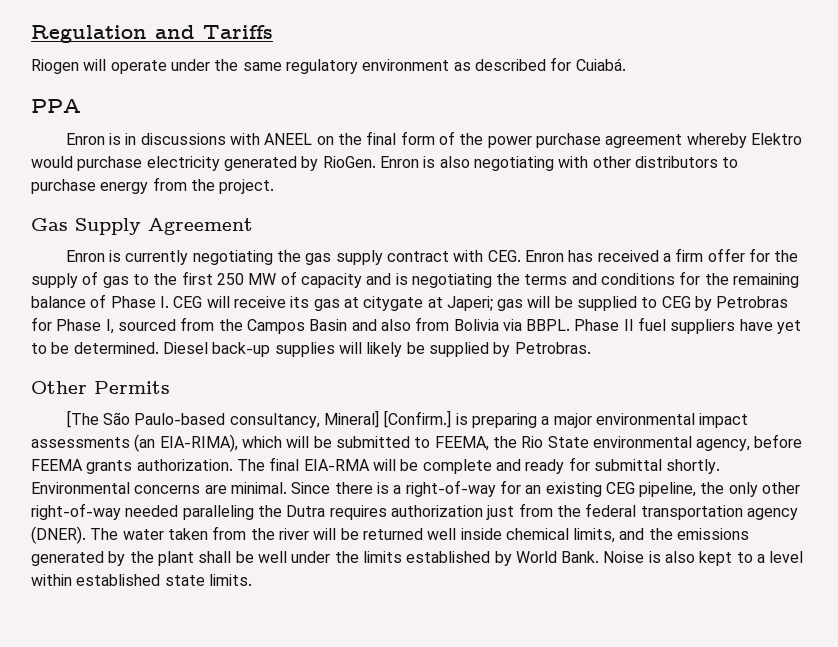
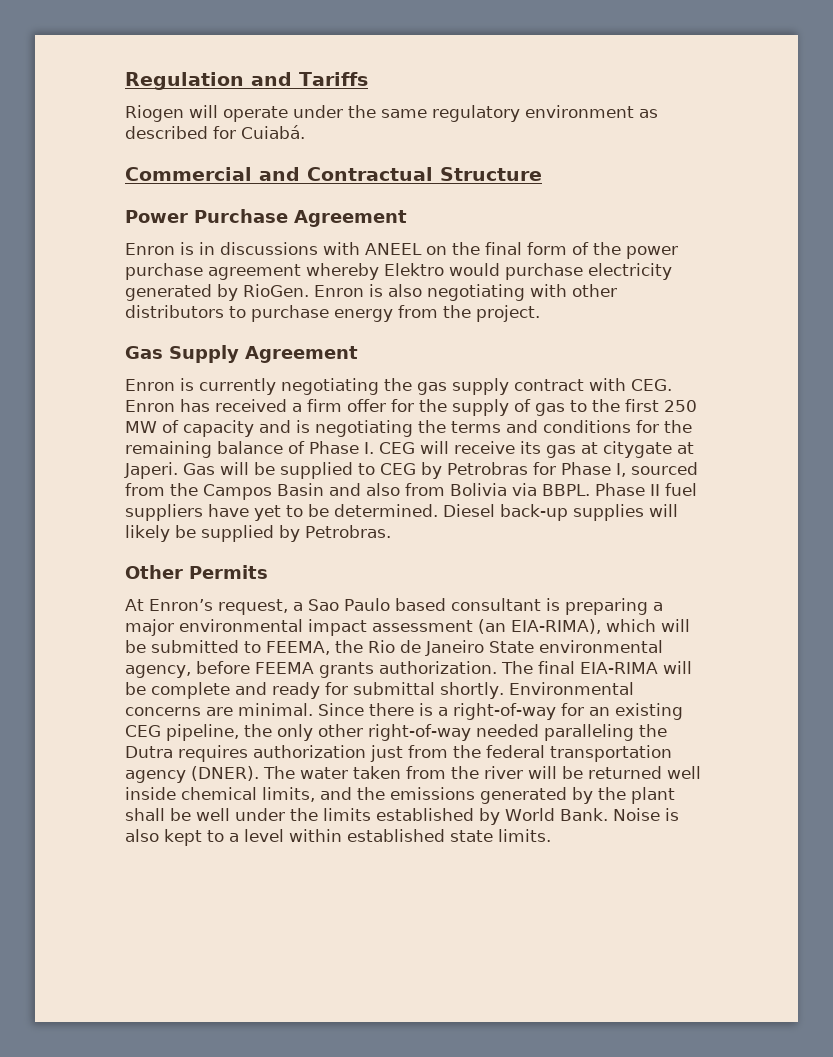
- PPA
+ Commercial and Contractual Structure
+ Power Purchase Agreement
- Enron is currently negotiating the gas supply contract with CEG. Enron has received a firm offer for the supply of gas to the first 250 MW of capacity and is negotiating the terms and conditions for the remaining balance of Phase I. CEG will receive its gas at citygate at Japeri; gas will be supplied to CEG by Petrobras for Phase I, sourced from the Campos Basin and also from Bolivia via BBPL.
+ Enron is currently negotiating the gas supply contract with CEG. Enron has received a firm offer for the supply of gas to the first 250 MW of capacity and is negotiating the terms and conditions for the remaining balance of Phase I. CEG will receive its gas at citygate at Japeri. Gas will be supplied to CEG by Petrobras for Phase I, sourced from the Campos Basin and also from Bolivia via BBPL.
- [The São Paulo-based consultancy, Mineral] [Confirm.] is preparing a major environmental impact assessments (an EIA-RIMA), which will be submitted to FEEMA, the Rio State environmental agency, before FEEMA grants authorization.
+ At Enron’s request, a Sao Paulo based consultant is preparing a major environmental impact assessment (an EIA-RIMA), which will be submitted to FEEMA, the Rio de Janeiro State environmental agency, before FEEMA grants authorization.
- The final EIA-RMA will be complete and ready for submittal shortly.
+ The final EIA-RIMA will be complete and ready for submittal shortly.

